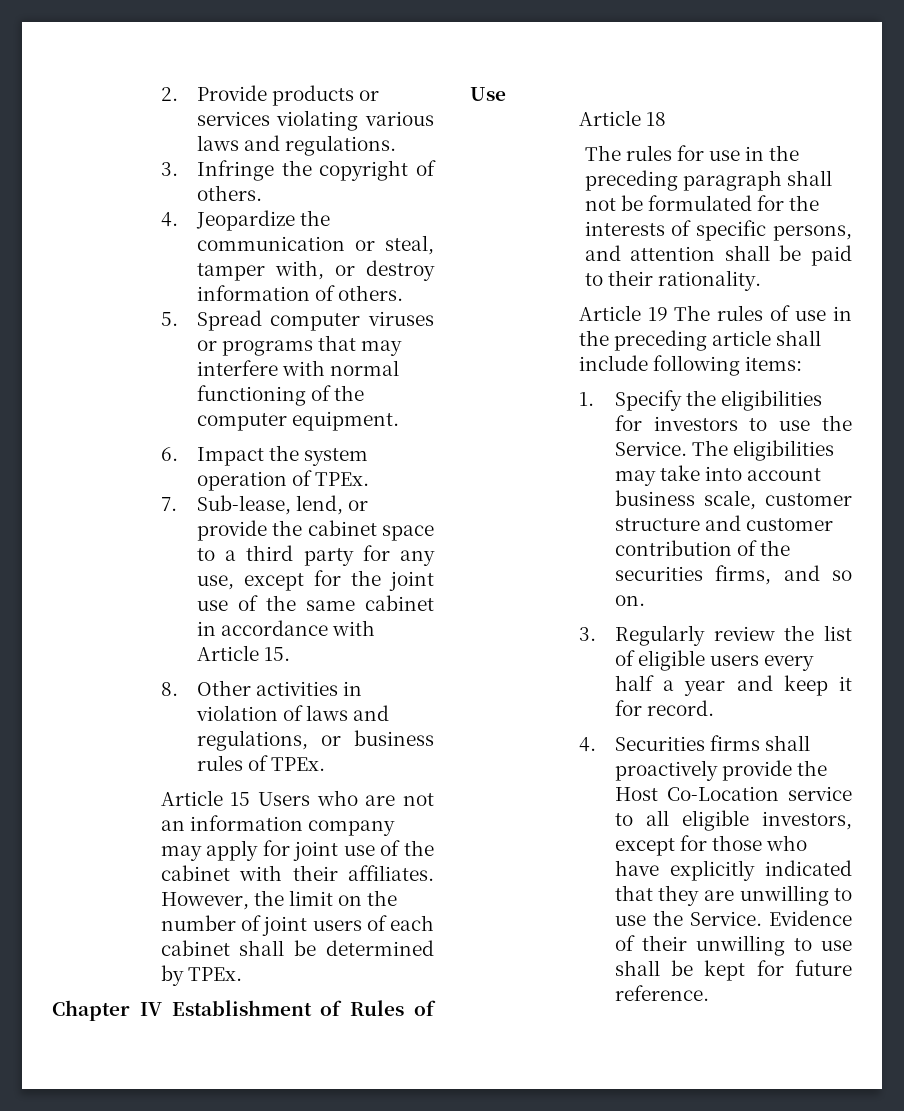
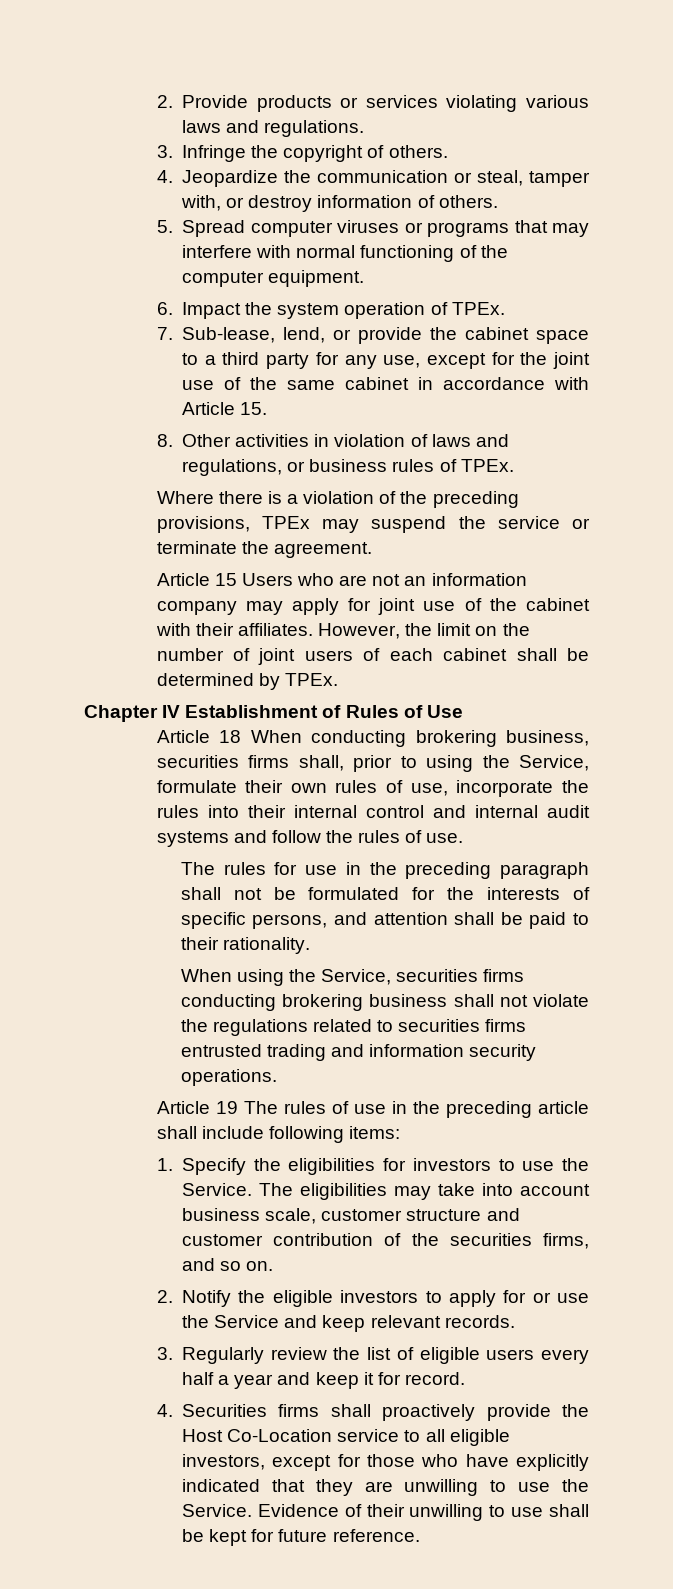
+ Where there is a violation of the preceding provisions, TPEx may suspend the service or terminate the agreement.
- Article 18
+ Article 18 When conducting brokering business, securities firms shall, prior to using the Service, formulate their own rules of use, incorporate the rules into their internal control and internal audit systems and follow the rules of use.
+ When using the Service, securities firms conducting brokering business shall not violate the regulations related to securities firms entrusted trading and information security operations.
+ 2. Notify the eligible investors to apply for or use the Service and keep relevant records.

